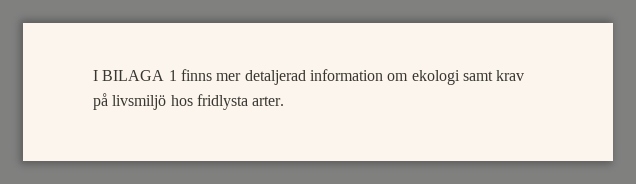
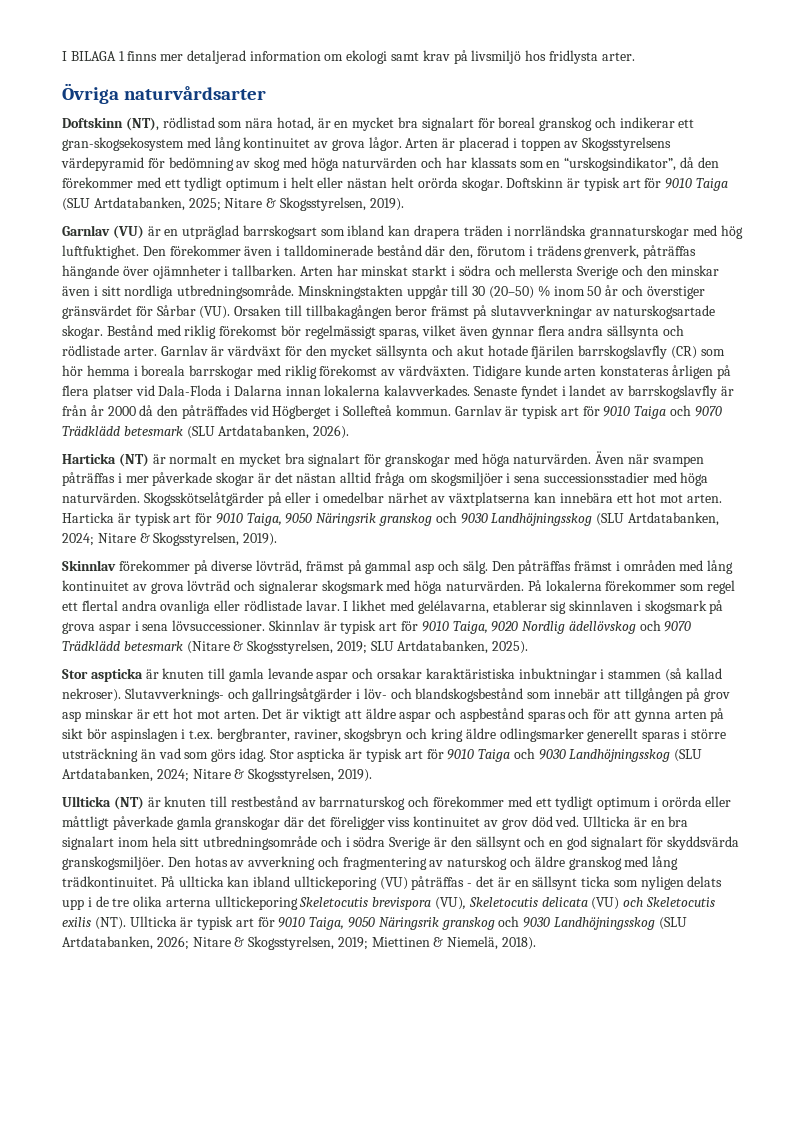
+ Övriga naturvårdsarter
+ Doftskinn (NT), rödlistad som nära hotad, är en mycket bra signalart för boreal granskog och indikerar ett gran-skogsekosystem med lång kontinuitet av grova lågor. Arten är placerad i toppen av Skogsstyrelsens värdepyramid för bedömning av skog med höga naturvärden och har klassats som en “urskogsindikator”, då den förekommer med ett tydligt optimum i helt eller nästan helt orörda skogar. Doftskinn är typisk art för 9010 Taiga (SLU Artdatabanken, 2025; Nitare & Skogsstyrelsen, 2019).
+ Garnlav (VU) är en utpräglad barrskogsart som ibland kan drapera träden i norrländska grannaturskogar med hög luftfuktighet. Den förekommer även i talldominerade bestånd där den, förutom i trädens grenverk, påträffas hängande över ojämnheter i tallbarken. Arten har minskat starkt i södra och mellersta Sverige och den minskar även i sitt nordliga utbredningsområde. Minskningstakten uppgår till 30 (20–50) % inom 50 år och överstiger gränsvärdet för Sårbar (VU). Orsaken till tillbakagången beror främst på slutavverkningar av naturskogsartade skogar. Bestånd med riklig förekomst bör regelmässigt sparas, vilket även gynnar flera andra sällsynta och rödlistade arter. Garnlav är värdväxt för den mycket sällsynta och akut hotade fjärilen barrskogslavfly (CR) som hör hemma i boreala barrskogar med riklig förekomst av värdväxten. Tidigare kunde arten konstateras årligen på flera platser vid Dala-Floda i Dalarna innan lokalerna kalavverkades. Senaste fyndet i landet av barrskogslavfly är från år 2000 då den påträffades vid Högberget i Sollefteå kommun. Garnlav är typisk art för 9010 Taiga och 9070 Trädklädd betesmark (SLU Artdatabanken, 2026).
+ Harticka (NT) är normalt en mycket bra signalart för granskogar med höga naturvärden. Även när svampen påträffas i mer påverkade skogar är det nästan alltid fråga om skogsmiljöer i sena successionsstadier med höga naturvärden. Skogsskötselåtgärder på eller i omedelbar närhet av växtplatserna kan innebära ett hot mot arten. Harticka är typisk art för 9010 Taiga, 9050 Näringsrik granskog och 9030 Landhöjningsskog (SLU Artdatabanken, 2024; Nitare & Skogsstyrelsen, 2019).
+ Skinnlav förekommer på diverse lövträd, främst på gammal asp och sälg. Den påträffas främst i områden med lång kontinuitet av grova lövträd och signalerar skogsmark med höga naturvärden. På lokalerna förekommer som regel ett flertal andra ovanliga eller rödlistade lavar. I likhet med gelélavarna, etablerar sig skinnlaven i skogsmark på grova aspar i sena lövsuccessioner. Skinnlav är typisk art för 9010 Taiga, 9020 Nordlig ädellövskog och 9070 Trädklädd betesmark (Nitare & Skogsstyrelsen, 2019; SLU Artdatabanken, 2025).
+ Stor aspticka är knuten till gamla levande aspar och orsakar karaktäristiska inbuktningar i stammen (så kallad nekroser). Slutavverknings- och gallringsåtgärder i löv- och blandskogsbestånd som innebär att tillgången på grov asp minskar är ett hot mot arten. Det är viktigt att äldre aspar och aspbestånd sparas och för att gynna arten på sikt bör aspinslagen i t.ex. bergbranter, raviner, skogsbryn och kring äldre odlingsmarker generellt sparas i större utsträckning än vad som görs idag. Stor aspticka är typisk art för 9010 Taiga och 9030 Landhöjningsskog (SLU Artdatabanken, 2024; Nitare & Skogsstyrelsen, 2019).
+ Ullticka (NT) är knuten till restbestånd av barrnaturskog och förekommer med ett tydligt optimum i orörda eller måttligt påverkade gamla granskogar där det föreligger viss kontinuitet av grov död ved. Ullticka är en bra signalart inom hela sitt utbredningsområde och i södra Sverige är den sällsynt och en god signalart för skyddsvärda granskogsmiljöer. Den hotas av avverkning och fragmentering av naturskog och äldre granskog med lång trädkontinuitet. På ullticka kan ibland ulltickeporing (VU) påträffas - det är en sällsynt ticka som nyligen delats upp i de tre olika arterna ulltickeporing Skeletocutis brevispora (VU), Skeletocutis delicata (VU) och Skeletocutis exilis (NT). Ullticka är typisk art för 9010 Taiga, 9050 Näringsrik granskog och 9030 Landhöjningsskog (SLU Artdatabanken, 2026; Nitare & Skogsstyrelsen, 2019; Miettinen & Niemelä, 2018).

